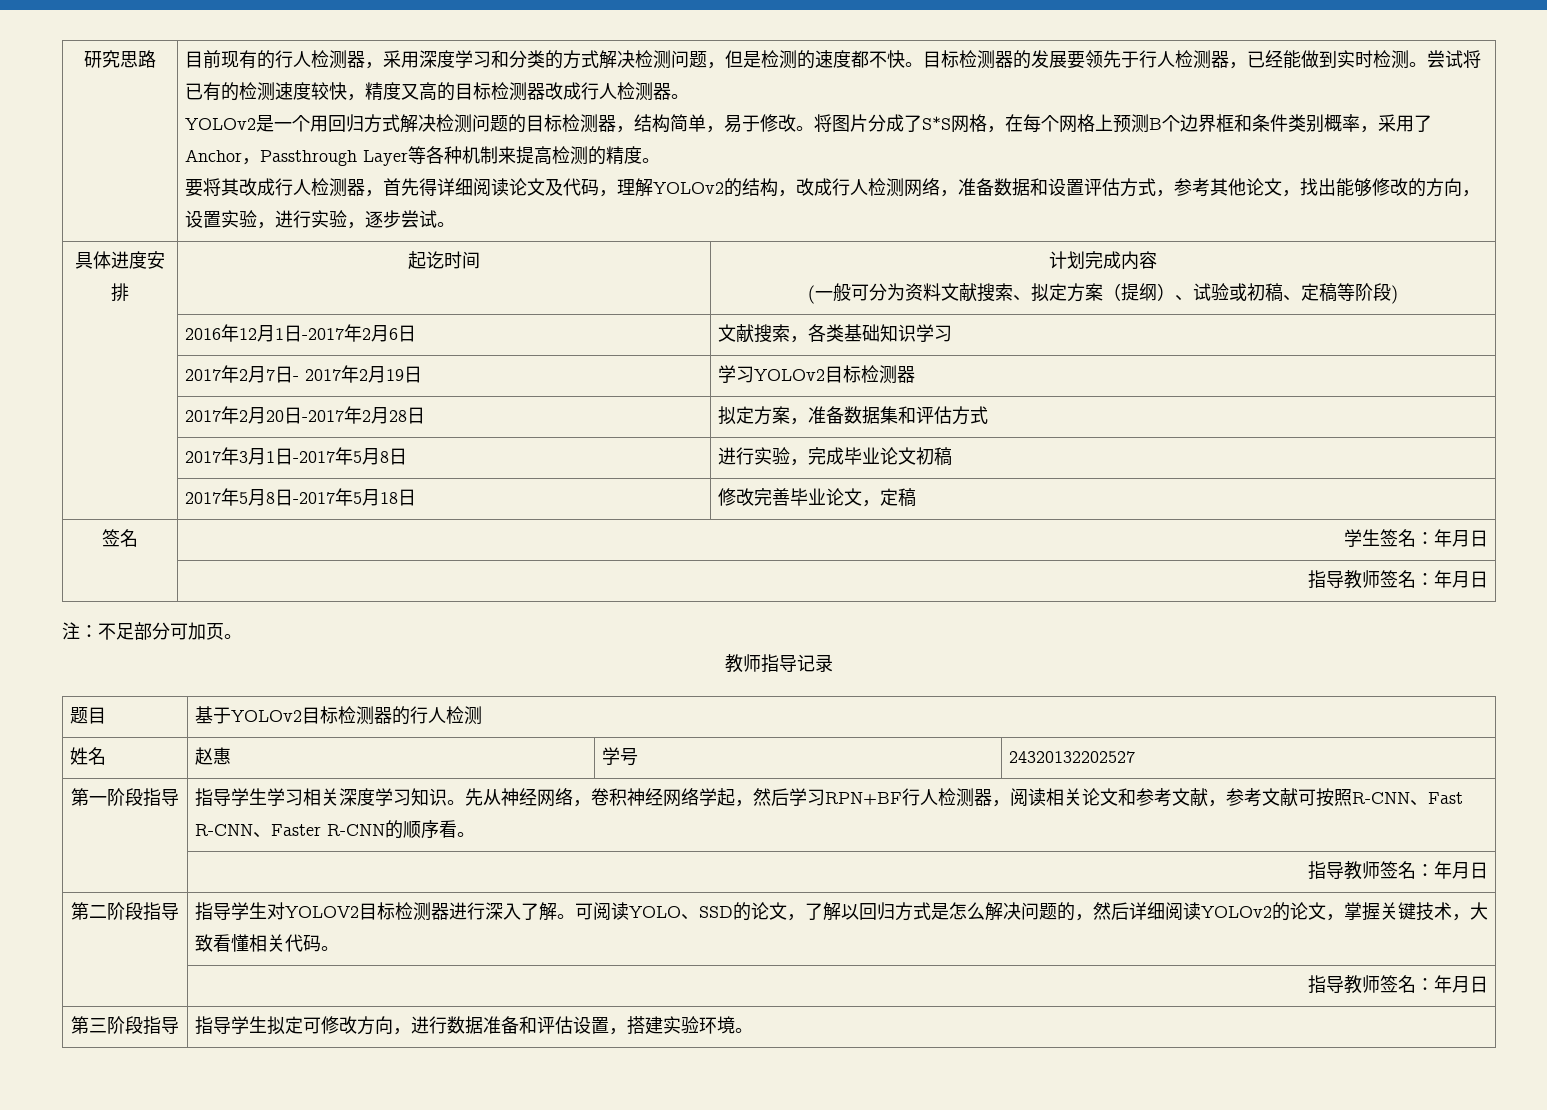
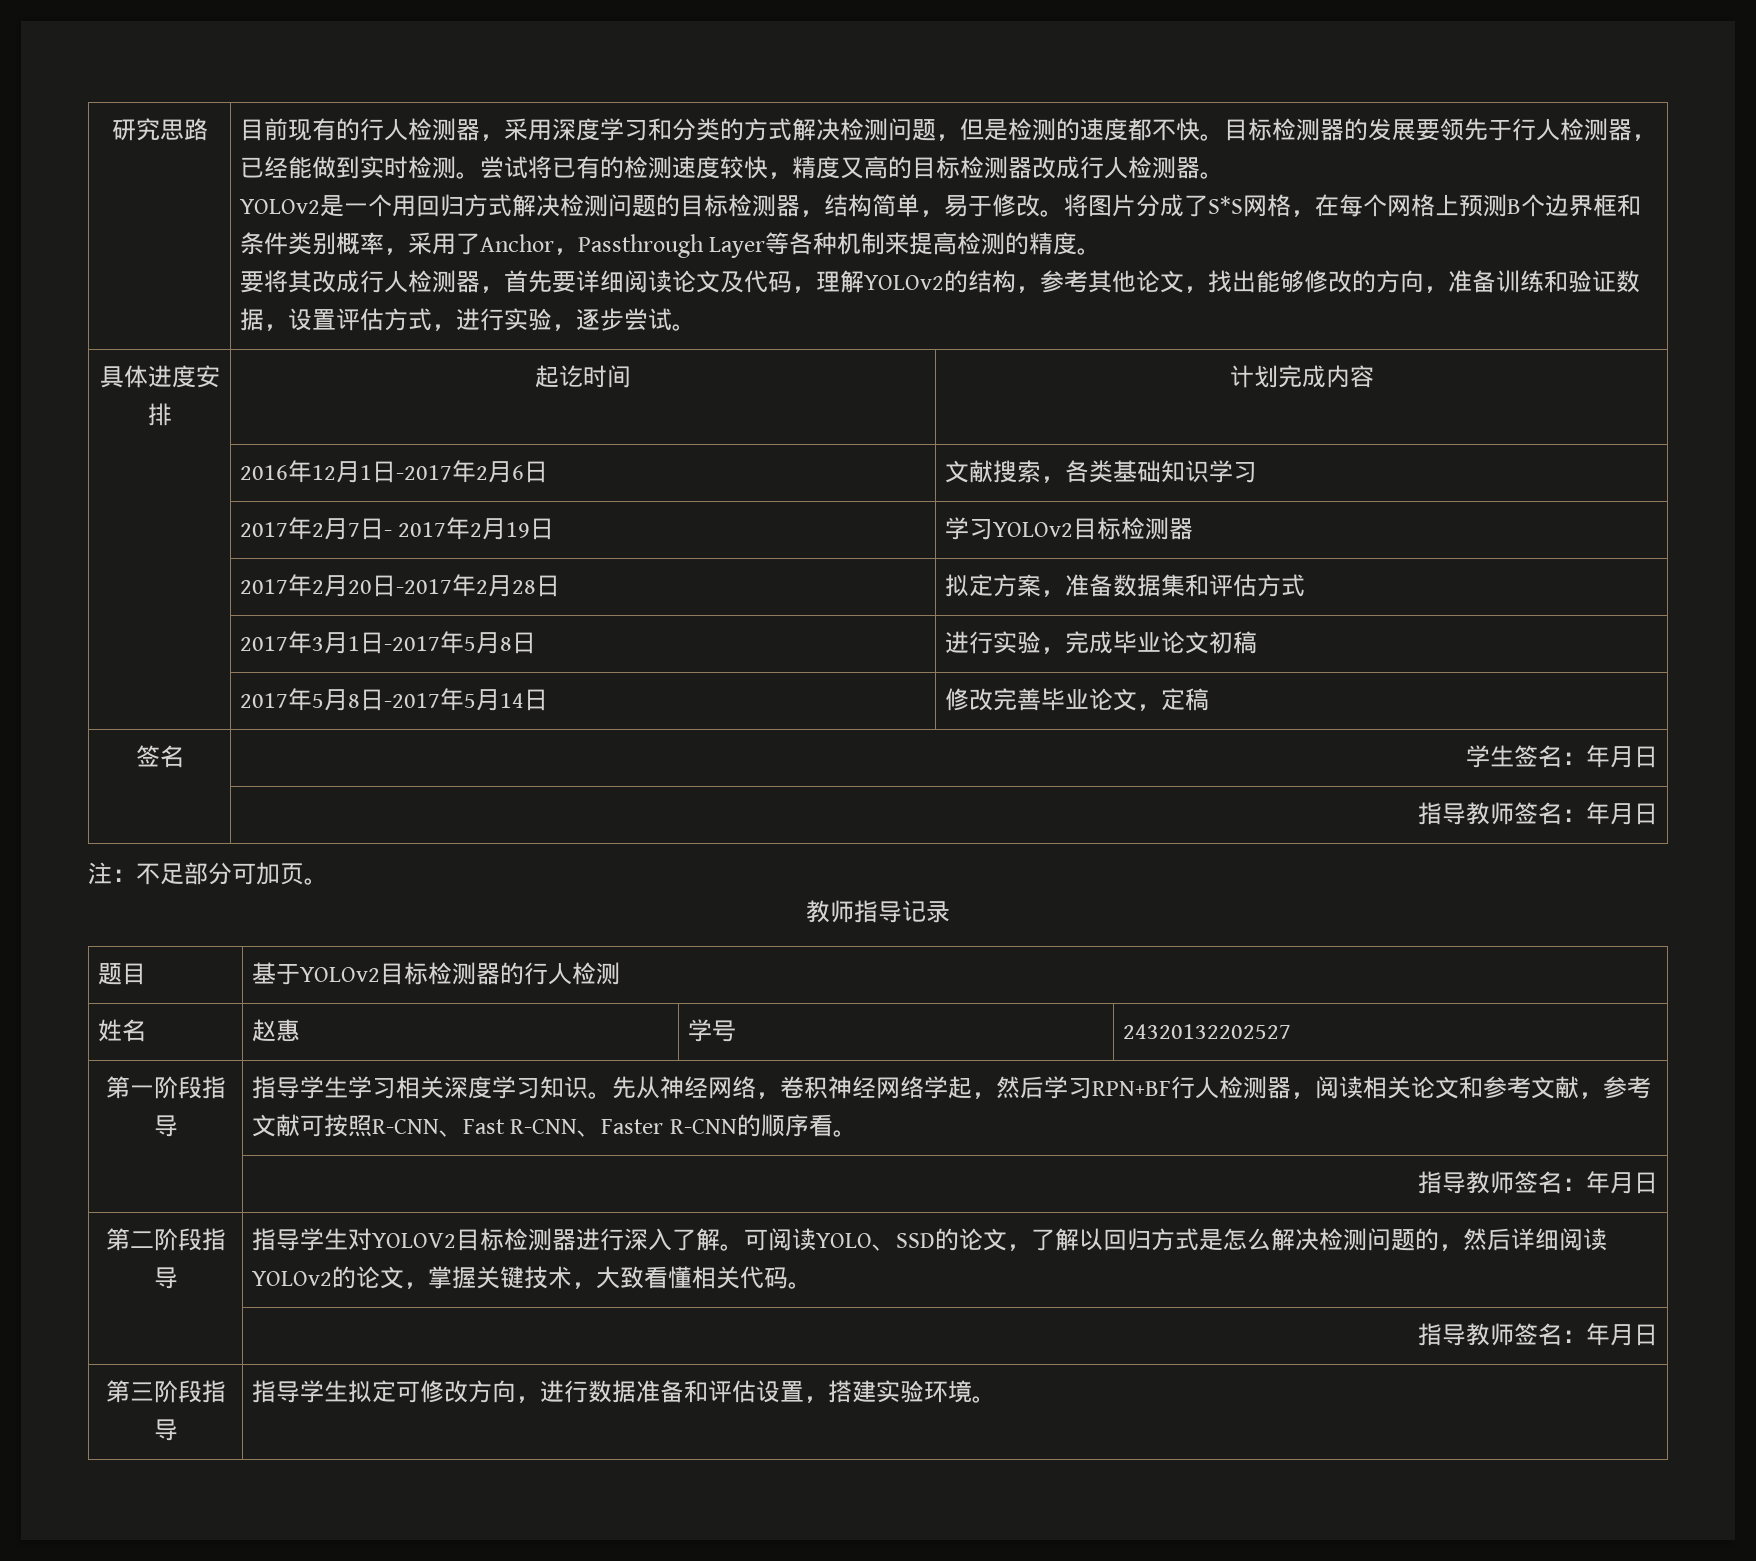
- 要将其改成行人检测器，首先得详细阅读论文及代码，理解YOLOv2的结构，改成行人检测网络，准备数据和设置评估方式，参考其他论文，找出能够修改的方向，设置实验，进行实验，逐步尝试。
+ 要将其改成行人检测器，首先要详细阅读论文及代码，理解YOLOv2的结构，参考其他论文，找出能够修改的方向，准备训练和验证数据，设置评估方式，进行实验，逐步尝试。
  具体进度安排 | 起讫时间 | 计划完成内容
- (一般可分为资料文献搜索、拟定方案（提纲）、试验或初稿、定稿等阶段)
- | 2017年5月8日-2017年5月18日 | 修改完善毕业论文，定稿
+ | 2017年5月8日-2017年5月14日 | 修改完善毕业论文，定稿
- 可阅读YOLO、SSD的论文，了解以回归方式是怎么解决问题的，然后详细阅读YOLOv2的论文，掌握关键技术，大致看懂相关代码。
+ 可阅读YOLO、SSD的论文，了解以回归方式是怎么解决检测问题的，然后详细阅读YOLOv2的论文，掌握关键技术，大致看懂相关代码。

